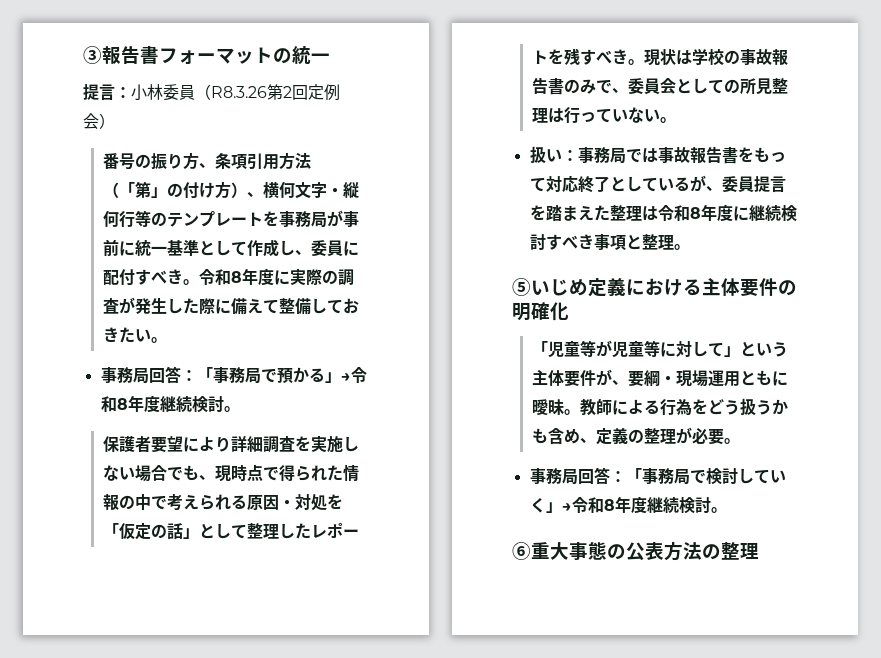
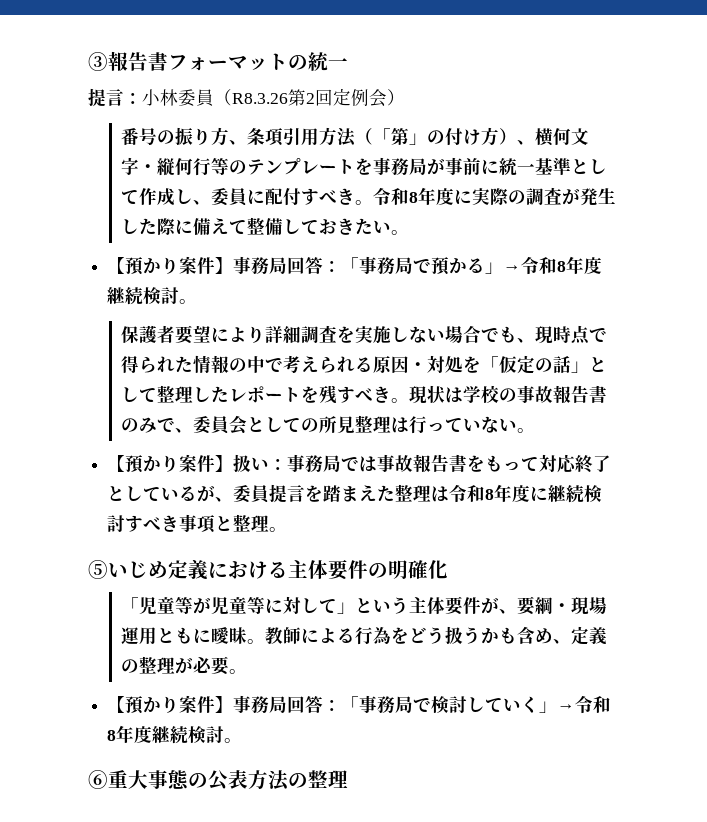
- 事務局回答：「事務局で預かる」→令和8年度継続検討。
+ 【預かり案件】事務局回答：「事務局で預かる」→令和8年度継続検討。
- 扱い：事務局では事故報告書をもって対応終了としているが、委員提言を踏まえた整理は令和8年度に継続検討すべき事項と整理。
+ 【預かり案件】扱い：事務局では事故報告書をもって対応終了としているが、委員提言を踏まえた整理は令和8年度に継続検討すべき事項と整理。
- 事務局回答：「事務局で検討していく」→令和8年度継続検討。
+ 【預かり案件】事務局回答：「事務局で検討していく」→令和8年度継続検討。

